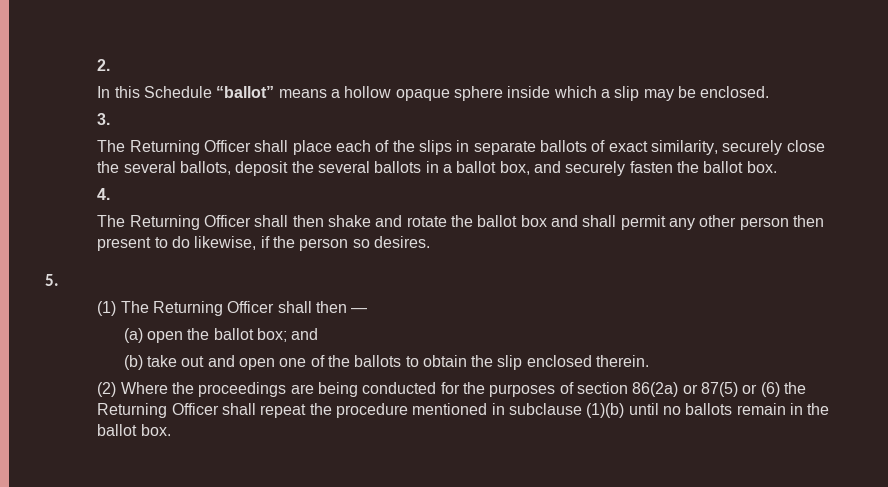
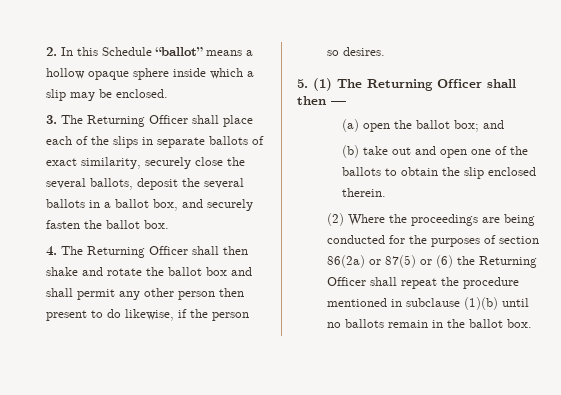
- 2.
- In this Schedule “ballot” means a hollow opaque sphere inside which a slip may be enclosed.
+ 2. In this Schedule “ballot” means a hollow opaque sphere inside which a slip may be enclosed.
- 3.
- The Returning Officer shall place each of the slips in separate ballots of exact similarity, securely close the several ballots, deposit the several ballots in a ballot box, and securely fasten the ballot box.
+ 3. The Returning Officer shall place each of the slips in separate ballots of exact similarity, securely close the several ballots, deposit the several ballots in a ballot box, and securely fasten the ballot box.
- 4.
- The Returning Officer shall then shake and rotate the ballot box and shall permit any other person then present to do likewise, if the person so desires.
+ 4. The Returning Officer shall then shake and rotate the ballot box and shall permit any other person then present to do likewise, if the person so desires.
- 5.
- (1) The Returning Officer shall then —
+ 5. (1) The Returning Officer shall then —

